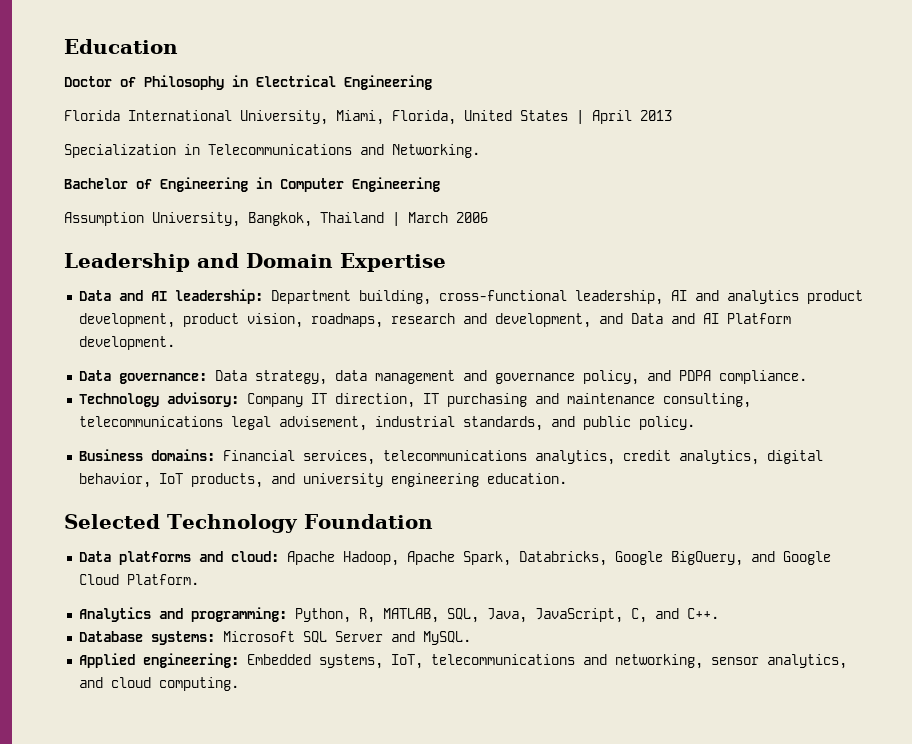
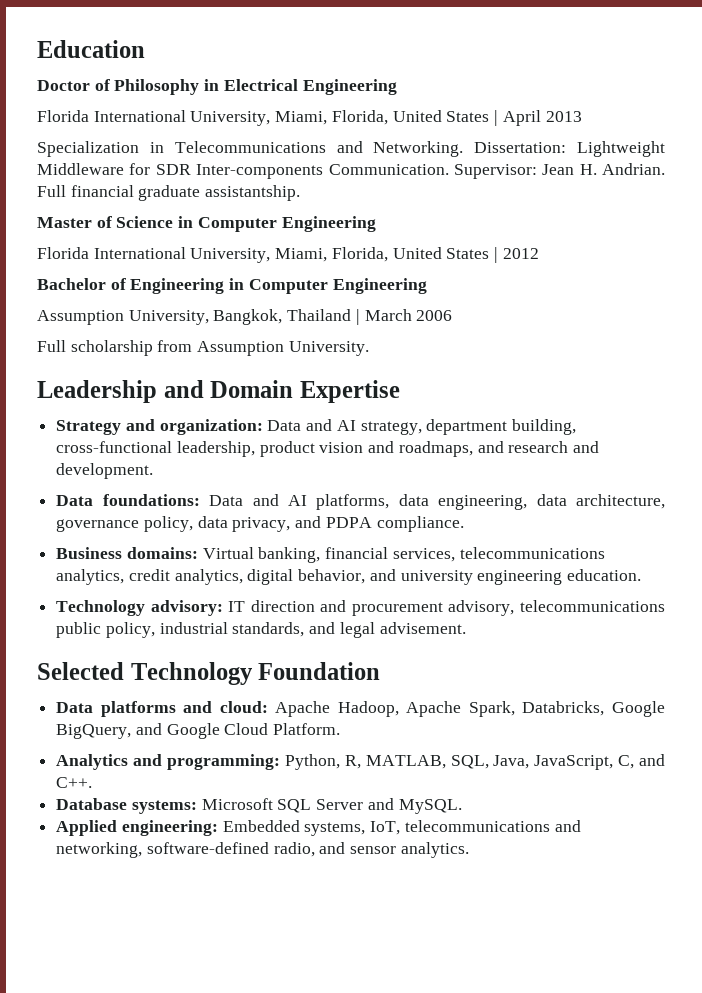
+ Dissertation: Lightweight Middleware for SDR Inter-components Communication. Supervisor: Jean H. Andrian. Full financial graduate assistantship.
+ Master of Science in Computer Engineering
+ Florida International University, Miami, Florida, United States | 2012
+ Full scholarship from Assumption University.
- Data and AI leadership: Department building, cross-functional leadership, AI and analytics product development, product vision, roadmaps, research and development, and Data and AI Platform development.
- Data governance: Data strategy, data management and governance policy, and PDPA compliance.
- Technology advisory: Company IT direction, IT purchasing and maintenance consulting, telecommunications legal advisement, industrial standards, and public policy.
+ Strategy and organization: Data and AI strategy, department building, cross-functional leadership, product vision and roadmaps, and research and development.
+ Data foundations: Data and AI platforms, data engineering, data architecture, governance policy, data privacy, and PDPA compliance.
- Business domains: Financial services, telecommunications analytics, credit analytics, digital behavior, IoT products, and university engineering education.
+ Business domains: Virtual banking, financial services, telecommunications analytics, credit analytics, digital behavior, and university engineering education.
+ Technology advisory: IT direction and procurement advisory, telecommunications public policy, industrial standards, and legal advisement.
- Applied engineering: Embedded systems, IoT, telecommunications and networking, sensor analytics, and cloud computing.
+ Applied engineering: Embedded systems, IoT, telecommunications and networking, software-defined radio, and sensor analytics.

